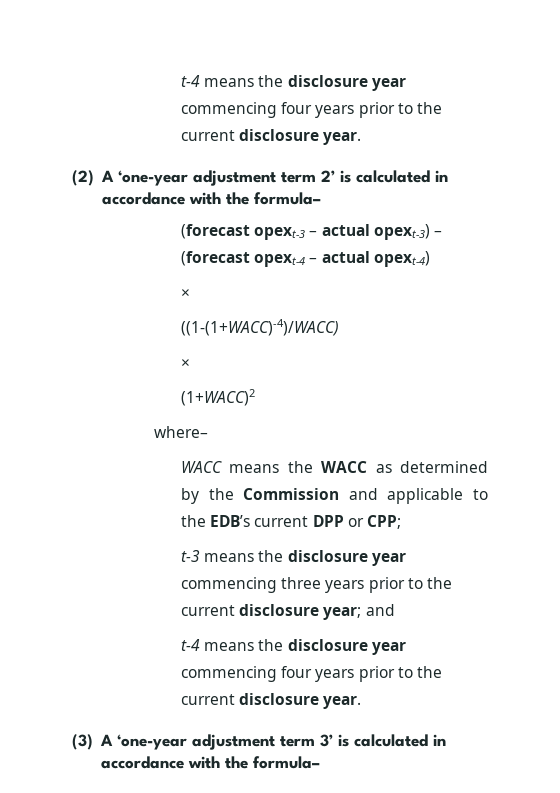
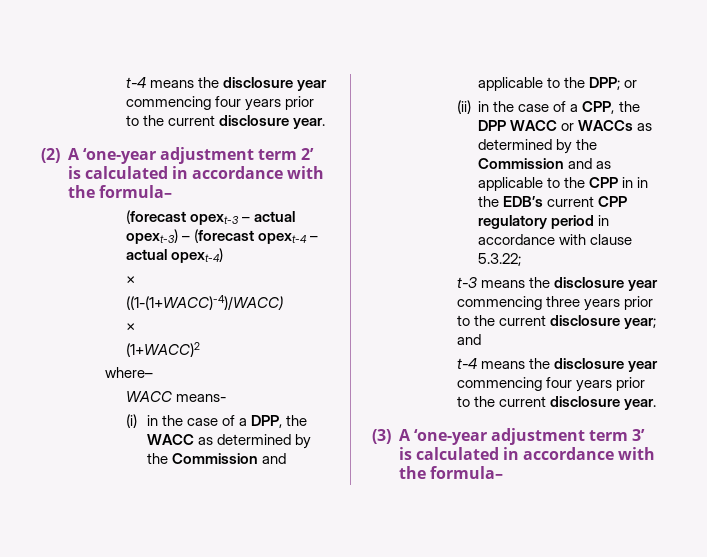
- WACC means the WACC as determined by the Commission and applicable to the EDB’s current DPP or CPP;
+ WACC means-
+ (i) in the case of a DPP, the WACC as determined by the Commission and applicable to the DPP; or
+ (ii) in the case of a CPP, the DPP WACC or WACCs as determined by the Commission and as applicable to the CPP in in the EDB’s current CPP regulatory period in accordance with clause 5.3.22;

